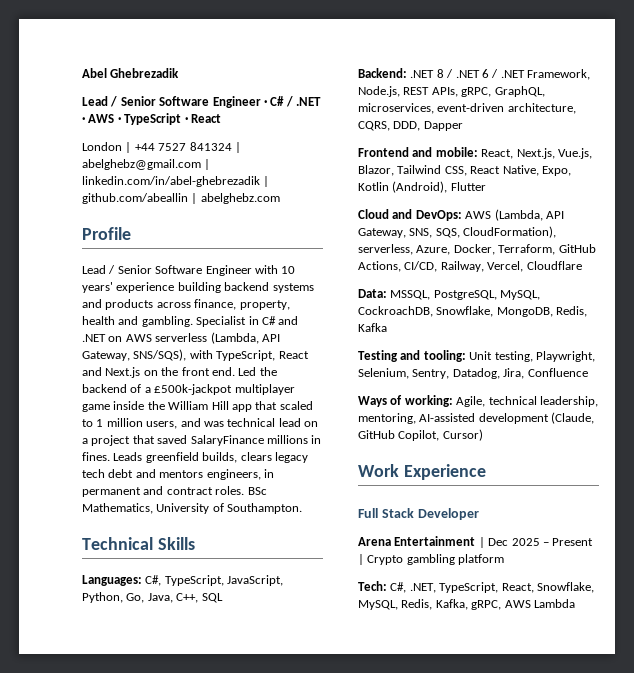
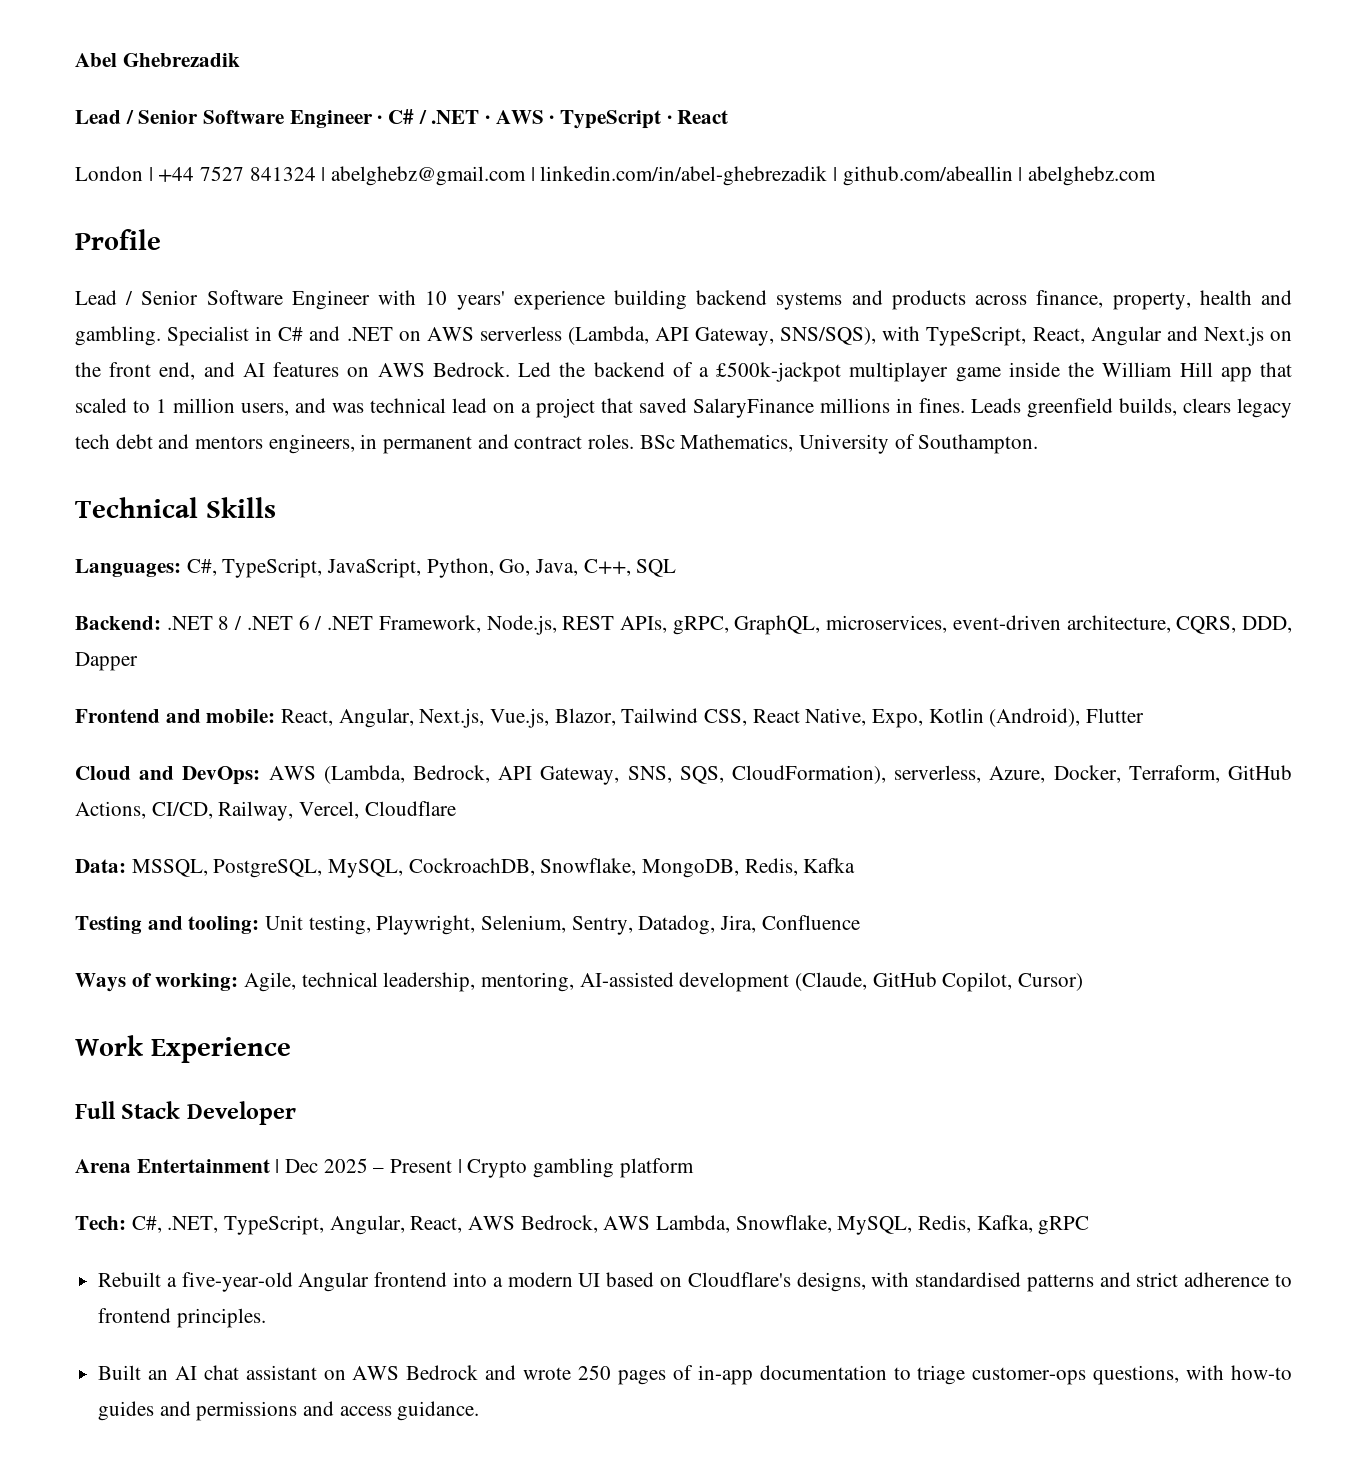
- Specialist in C# and .NET on AWS serverless (Lambda, API Gateway, SNS/SQS), with TypeScript, React and Next.js on the front end.
+ Specialist in C# and .NET on AWS serverless (Lambda, API Gateway, SNS/SQS), with TypeScript, React, Angular and Next.js on the front end, and AI features on AWS Bedrock.
- Frontend and mobile: React, Next.js, Vue.js, Blazor, Tailwind CSS, React Native, Expo, Kotlin (Android), Flutter
+ Frontend and mobile: React, Angular, Next.js, Vue.js, Blazor, Tailwind CSS, React Native, Expo, Kotlin (Android), Flutter
- Cloud and DevOps: AWS (Lambda, API Gateway, SNS, SQS, CloudFormation), serverless, Azure, Docker, Terraform, GitHub Actions, CI/CD, Railway, Vercel, Cloudflare
+ Cloud and DevOps: AWS (Lambda, Bedrock, API Gateway, SNS, SQS, CloudFormation), serverless, Azure, Docker, Terraform, GitHub Actions, CI/CD, Railway, Vercel, Cloudflare
- Tech: C#, .NET, TypeScript, React, Snowflake, MySQL, Redis, Kafka, gRPC, AWS Lambda
+ Tech: C#, .NET, TypeScript, Angular, React, AWS Bedrock, AWS Lambda, Snowflake, MySQL, Redis, Kafka, gRPC
+ Rebuilt a five-year-old Angular frontend into a modern UI based on Cloudflare's designs, with standardised patterns and strict adherence to frontend principles.
+ Built an AI chat assistant on AWS Bedrock and wrote 250 pages of in-app documentation to triage customer-ops questions, with how-to guides and permissions and access guidance.

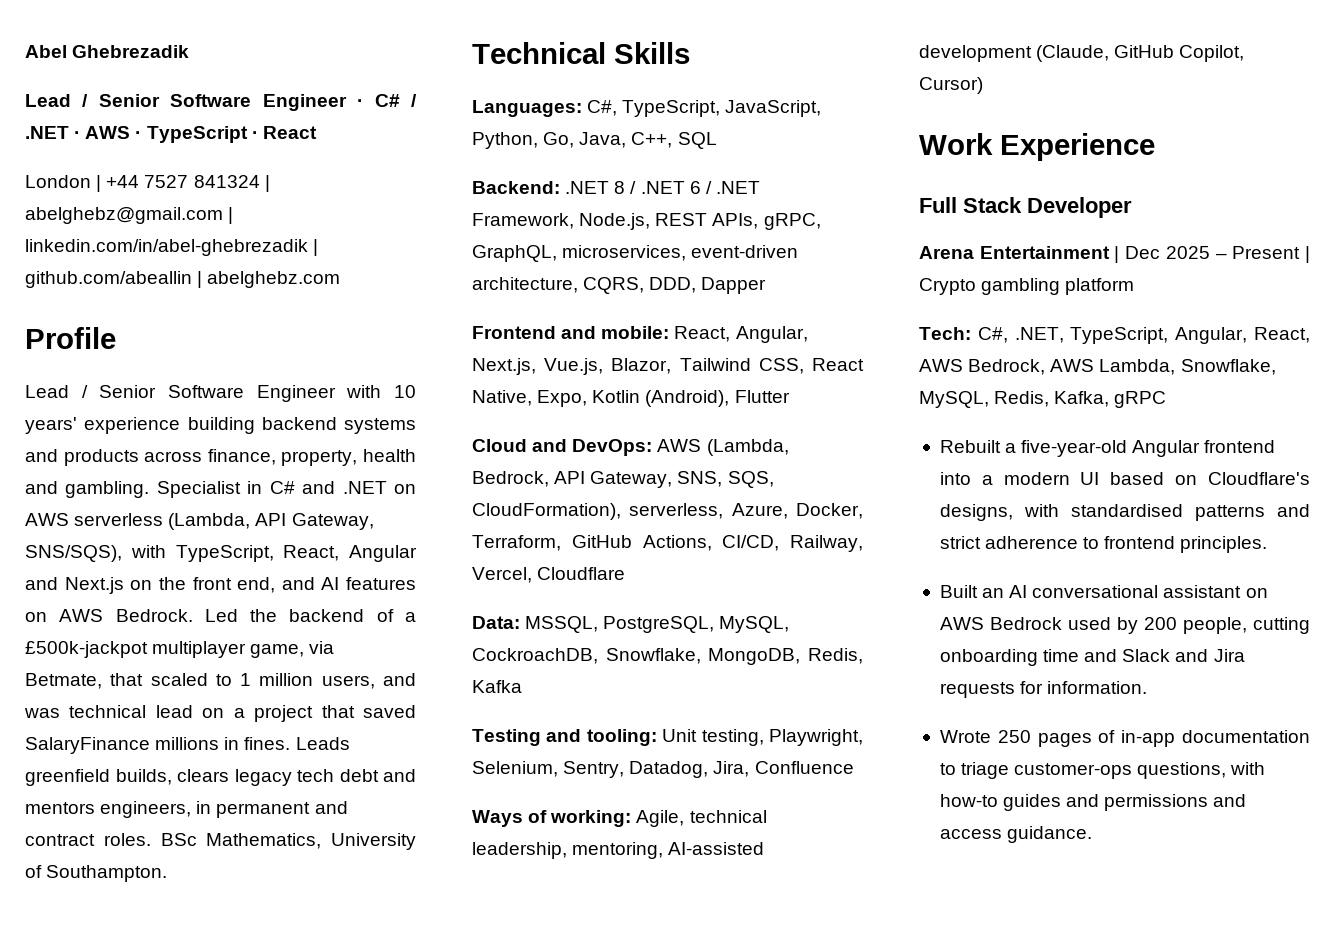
- Led the backend of a £500k-jackpot multiplayer game inside the William Hill app that scaled to 1 million users, and was technical lead on a project that saved SalaryFinance millions in fines.
+ Led the backend of a £500k-jackpot multiplayer game, via Betmate, that scaled to 1 million users, and was technical lead on a project that saved SalaryFinance millions in fines.
- Built an AI chat assistant on AWS Bedrock and wrote 250 pages of in-app documentation to triage customer-ops questions, with how-to guides and permissions and access guidance.
+ Built an AI conversational assistant on AWS Bedrock used by 200 people, cutting onboarding time and Slack and Jira requests for information.
+ Wrote 250 pages of in-app documentation to triage customer-ops questions, with how-to guides and permissions and access guidance.

